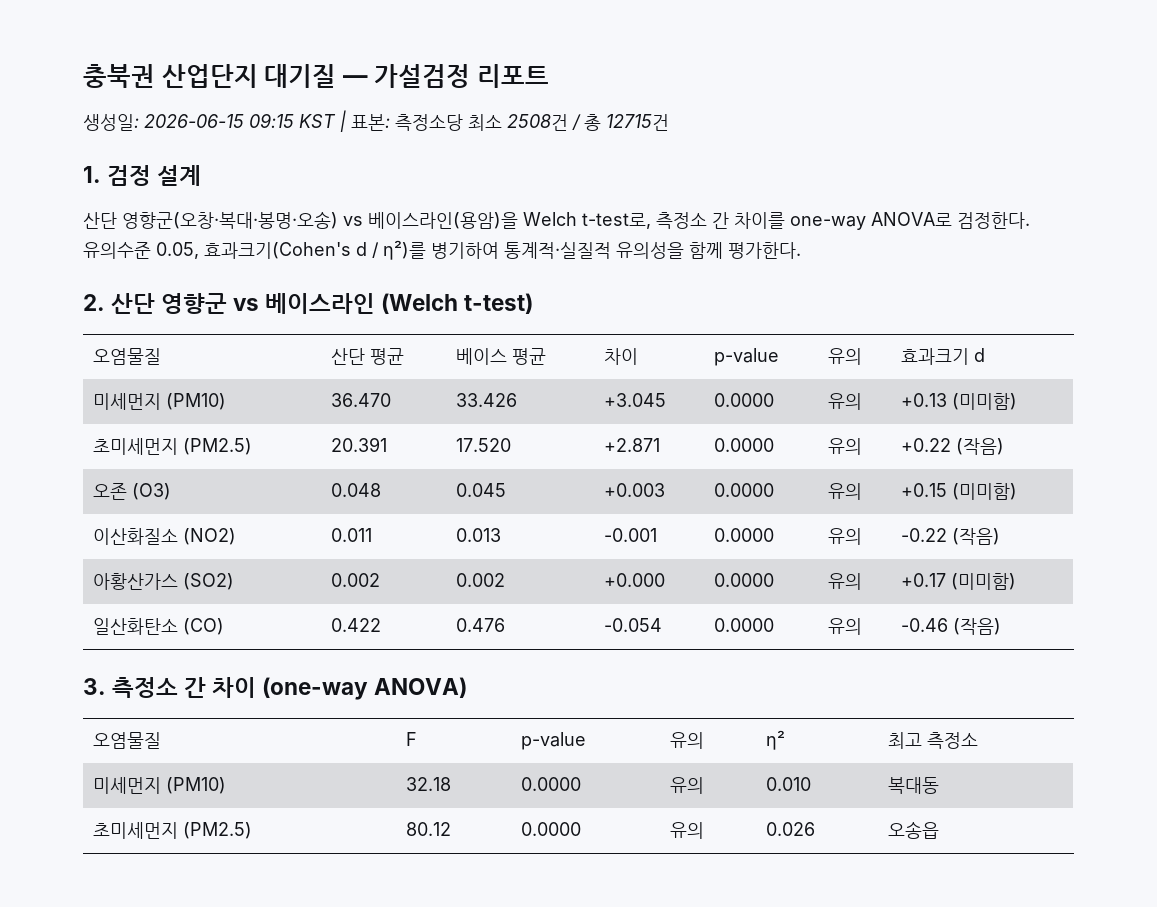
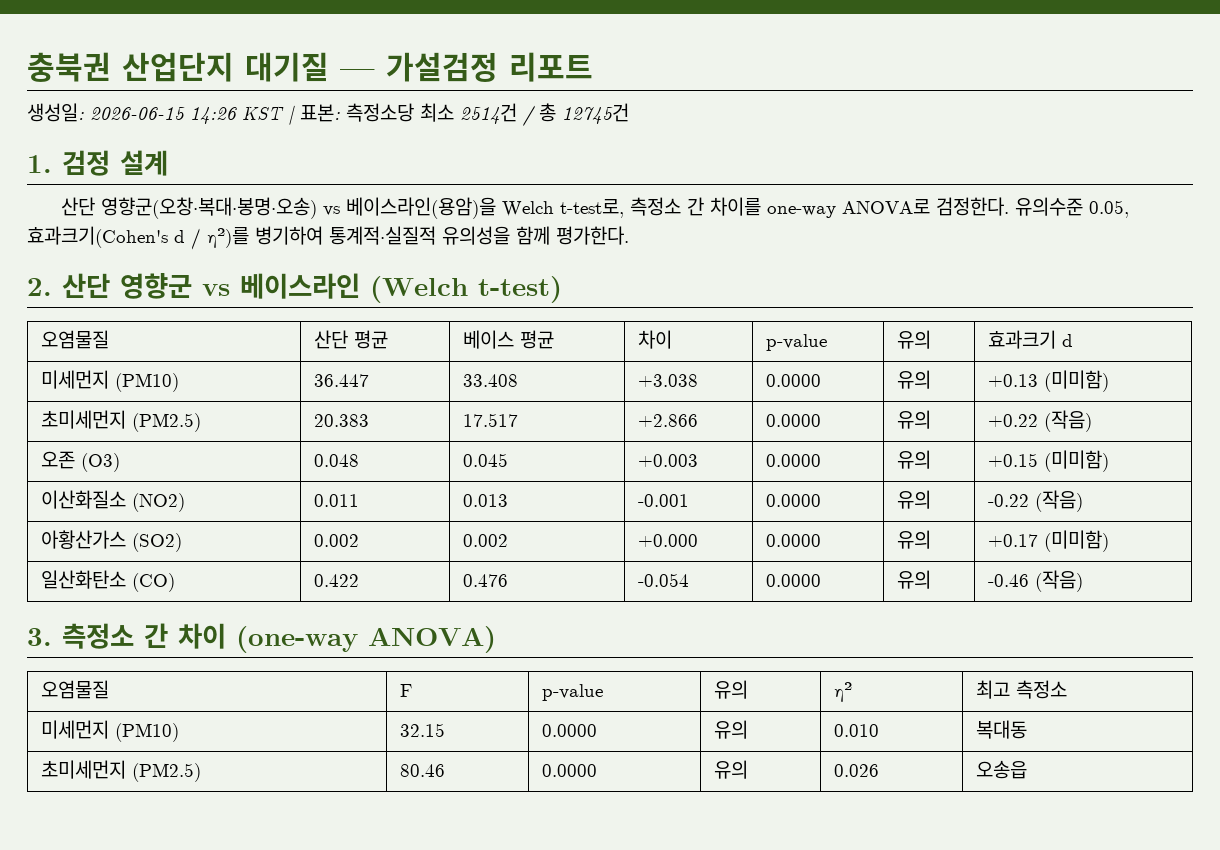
- 생성일: 2026-06-15 09:15 KST | 표본: 측정소당 최소 2508건 / 총 12715건
+ 생성일: 2026-06-15 14:26 KST | 표본: 측정소당 최소 2514건 / 총 12745건
- 미세먼지 (PM10) | 36.470 | 33.426 | +3.045 | 0.0000 | 유의 | +0.13 (미미함)
+ 미세먼지 (PM10) | 36.447 | 33.408 | +3.038 | 0.0000 | 유의 | +0.13 (미미함)
- 초미세먼지 (PM2.5) | 20.391 | 17.520 | +2.871 | 0.0000 | 유의 | +0.22 (작음)
+ 초미세먼지 (PM2.5) | 20.383 | 17.517 | +2.866 | 0.0000 | 유의 | +0.22 (작음)
- 미세먼지 (PM10) | 32.18 | 0.0000 | 유의 | 0.010 | 복대동
+ 미세먼지 (PM10) | 32.15 | 0.0000 | 유의 | 0.010 | 복대동
- 초미세먼지 (PM2.5) | 80.12 | 0.0000 | 유의 | 0.026 | 오송읍
+ 초미세먼지 (PM2.5) | 80.46 | 0.0000 | 유의 | 0.026 | 오송읍

